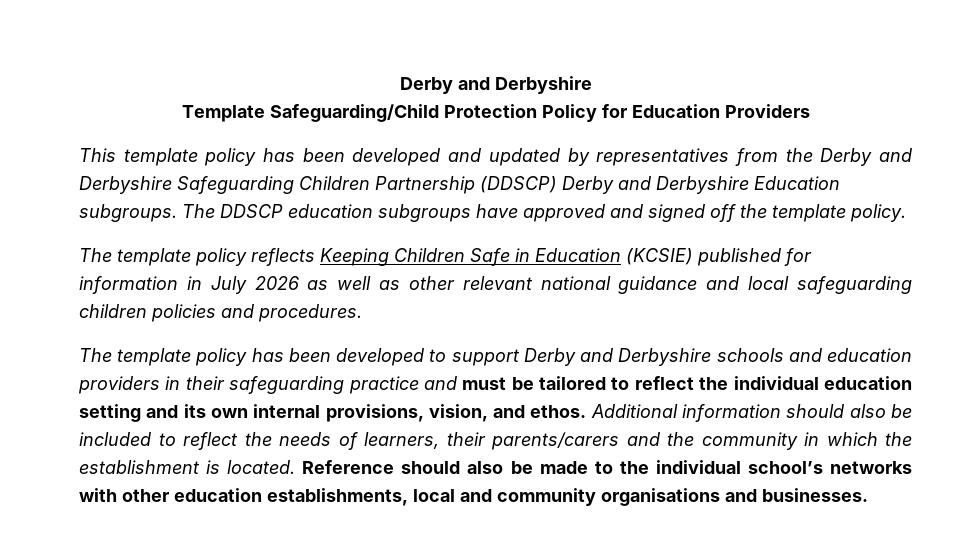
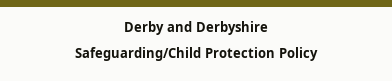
- Template Safeguarding/Child Protection Policy for Education Providers
- This template policy has been developed and updated by representatives from the Derby and Derbyshire Safeguarding Children Partnership (DDSCP) Derby and Derbyshire Education subgroups. The DDSCP education subgroups have approved and signed off the template policy.
- The template policy reflects Keeping Children Safe in Education (KCSIE) published for information in July 2026 as well as other relevant national guidance and local safeguarding children policies and procedures.
- The template policy has been developed to support Derby and Derbyshire schools and education providers in their safeguarding practice and must be tailored to reflect the individual education setting and its own internal provisions, vision, and ethos. Additional information should also be included to reflect the needs of learners, their parents/carers and the community in which the establishment is located. Reference should also be made to the individual school’s networks with other education establishments, local and community organisations and businesses.
+ Safeguarding/Child Protection Policy

